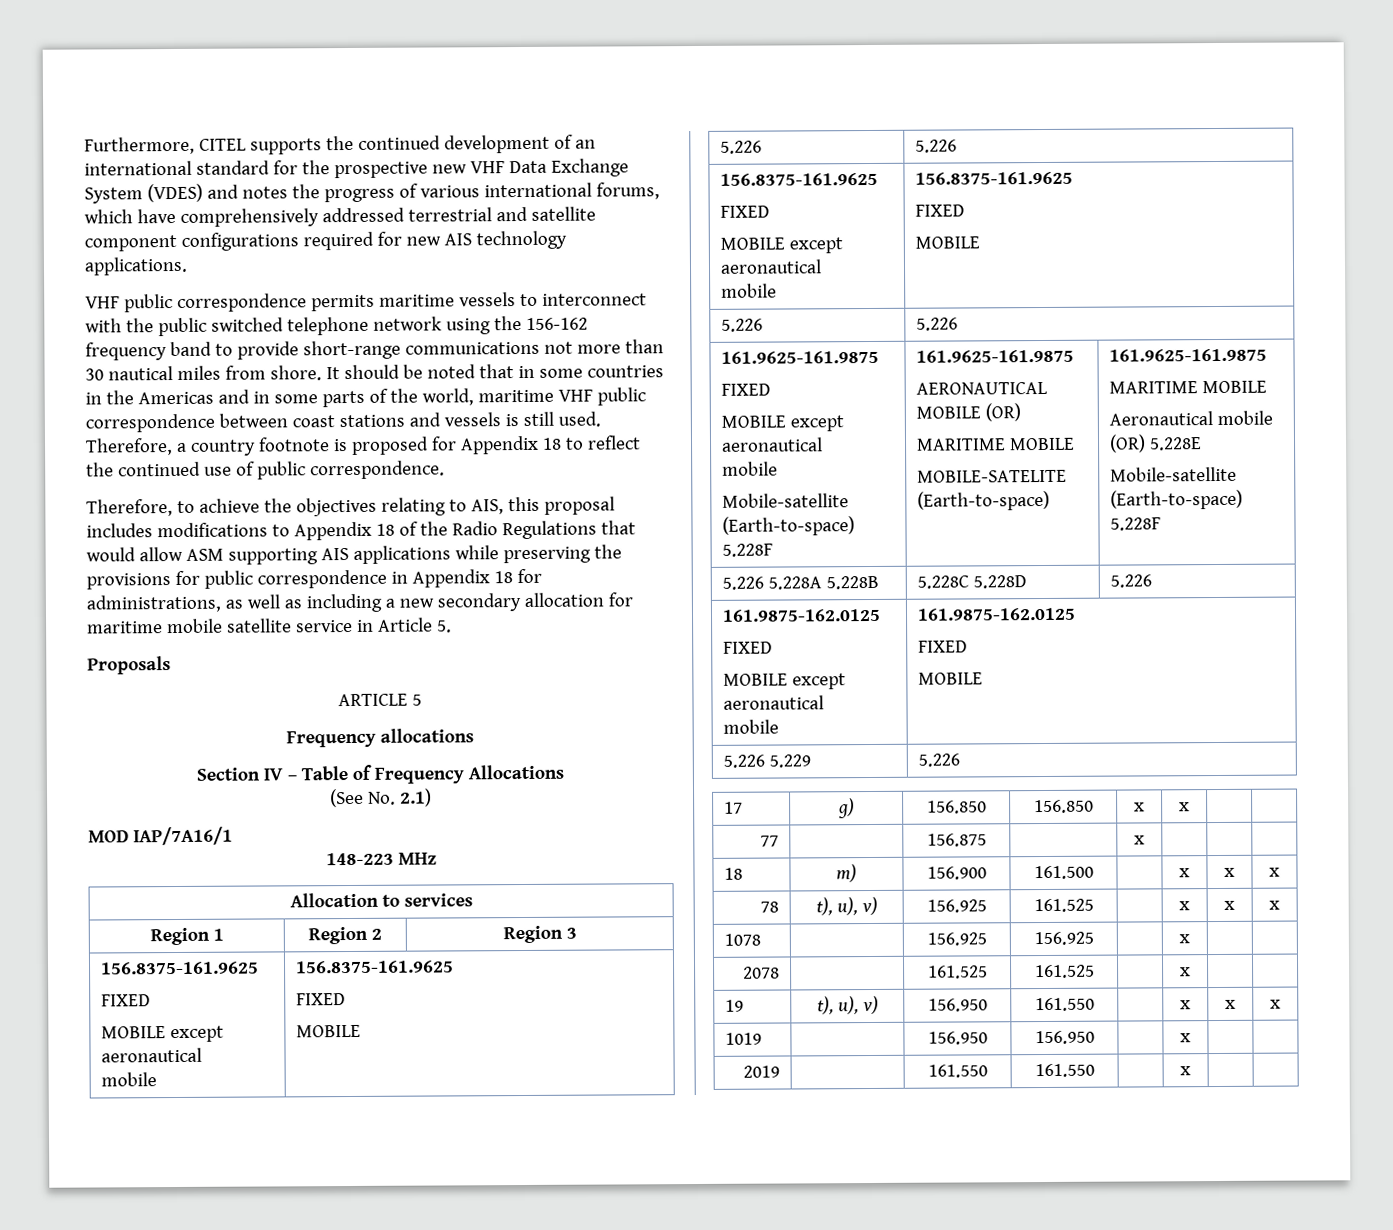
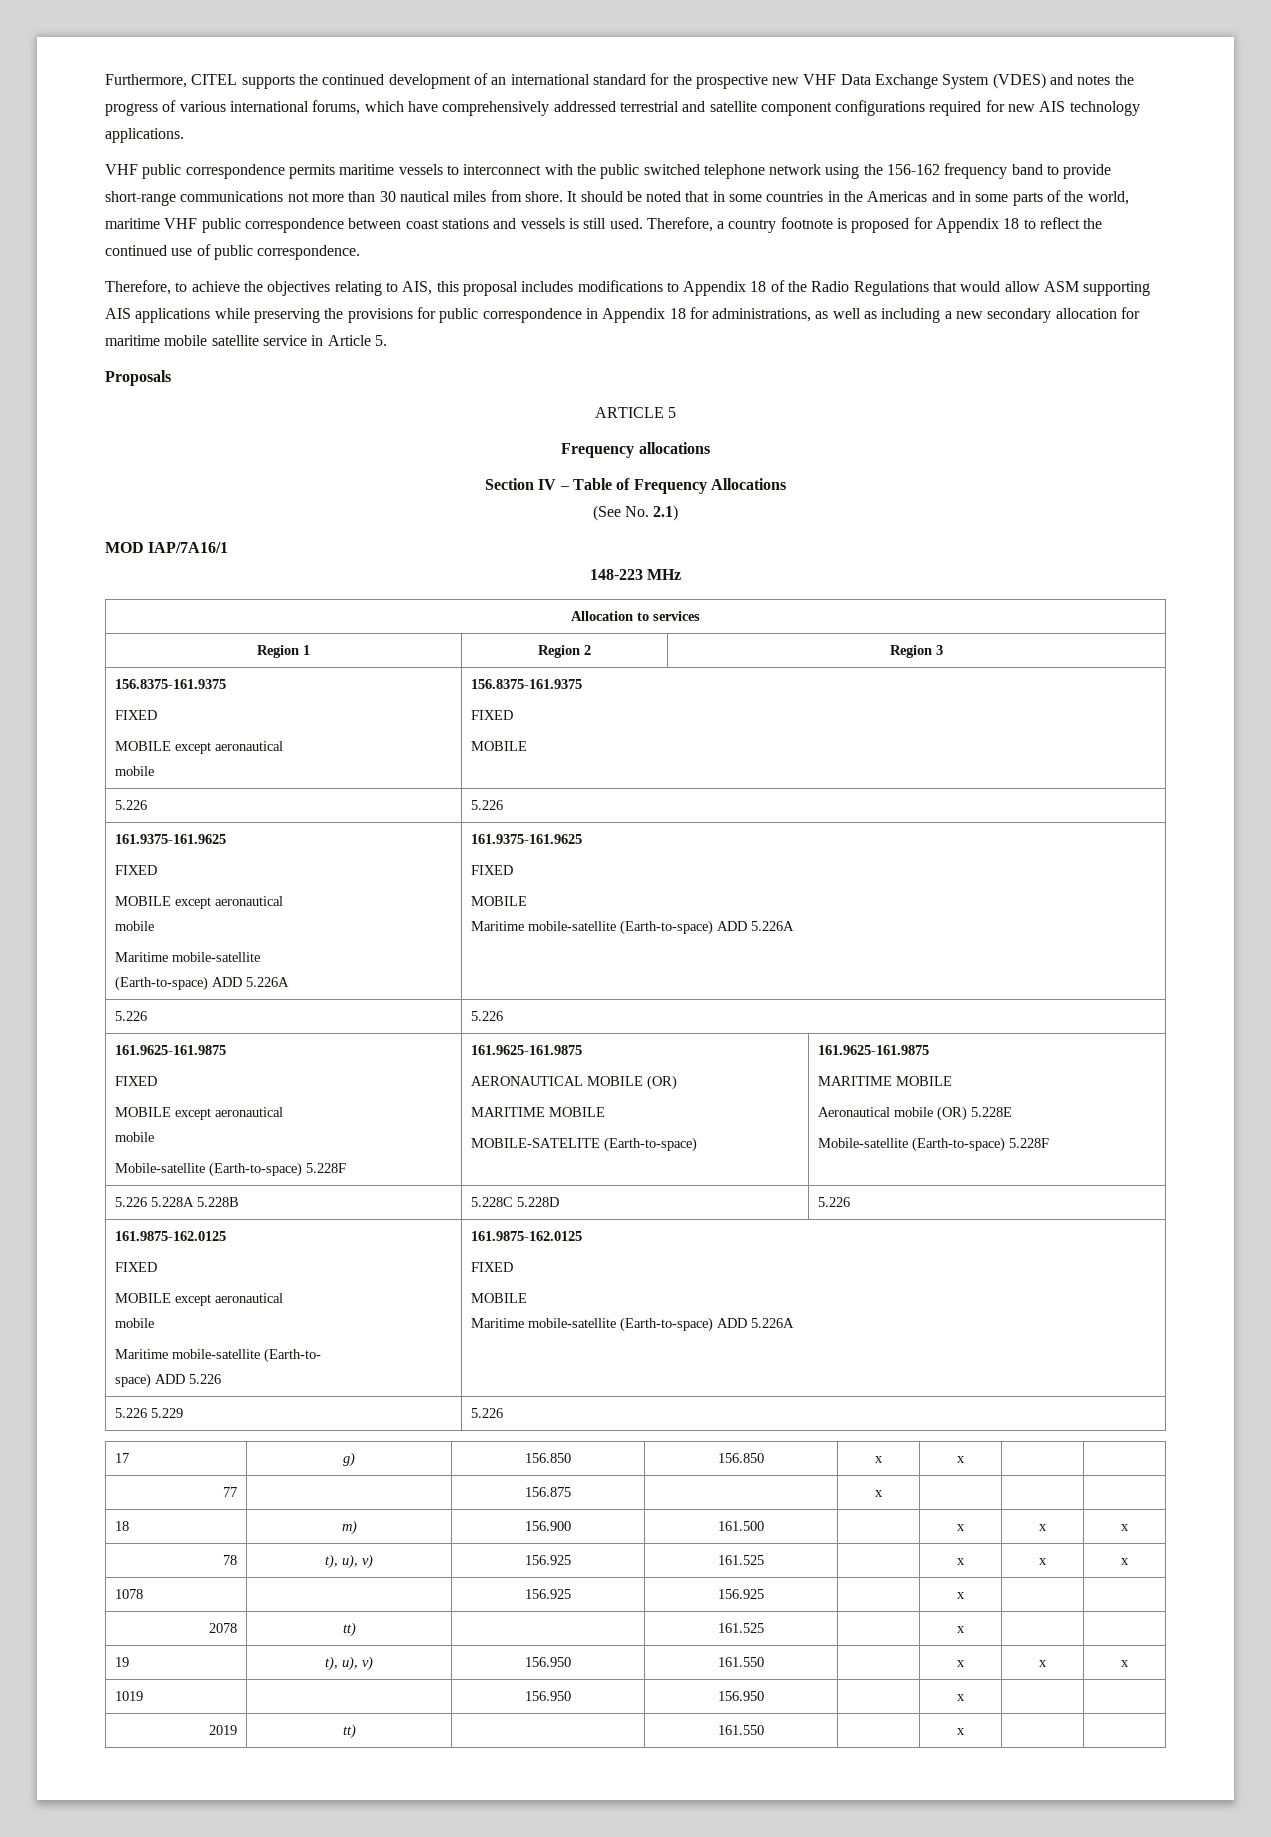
  Region 1 | Region 2 | Region 3
- 156.8375-161.9625
+ 156.8375-161.9375
  FIXED
  MOBILE except aeronautical
- mobile | 156.8375-161.9625
+ mobile | 156.8375-161.9375
  FIXED
  MOBILE
  5.226 | 5.226
- 156.8375-161.9625
+ 161.9375-161.9625
  FIXED
  MOBILE except aeronautical
- mobile | 156.8375-161.9625
+ mobile
+ Maritime mobile-satellite
+ (Earth-to-space) ADD 5.226A | 161.9375-161.9625
  FIXED
  MOBILE
+ Maritime mobile-satellite (Earth-to-space) ADD 5.226A
  5.226 5.228A 5.228B | 5.228C 5.228D | 5.226
  161.9875-162.0125
  FIXED
  MOBILE except aeronautical
- mobile | 161.9875-162.0125
+ mobile
+ Maritime mobile-satellite (Earth-to-
+ space) ADD 5.226 | 161.9875-162.0125
  FIXED
  MOBILE
+ Maritime mobile-satellite (Earth-to-space) ADD 5.226A
- 2078 | | 161.525 | 161.525 | | x | |
+ 2078 | tt) | | 161.525 | | x | |
- 2019 | | 161.550 | 161.550 | | x | |
+ 2019 | tt) | | 161.550 | | x | |

